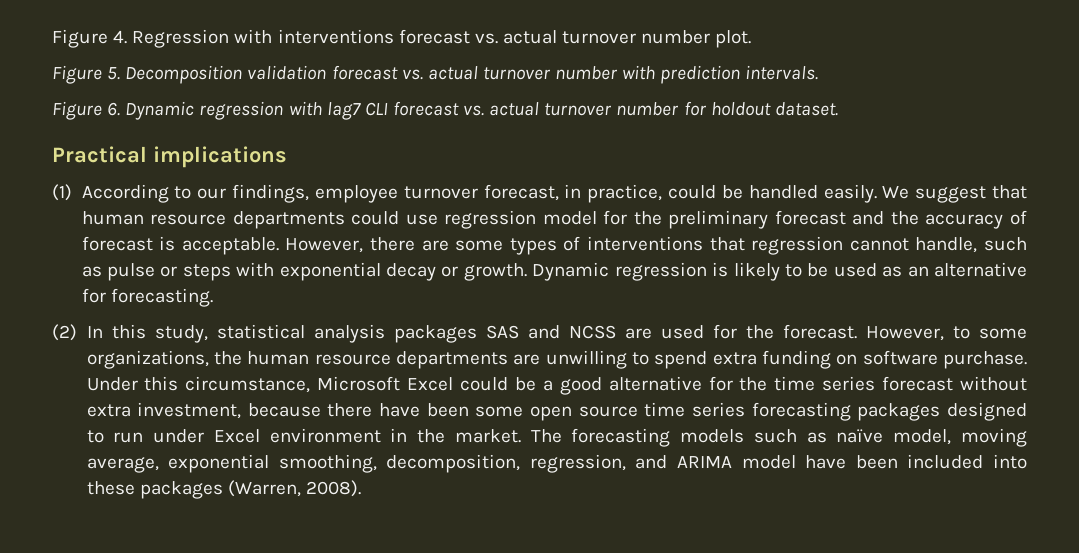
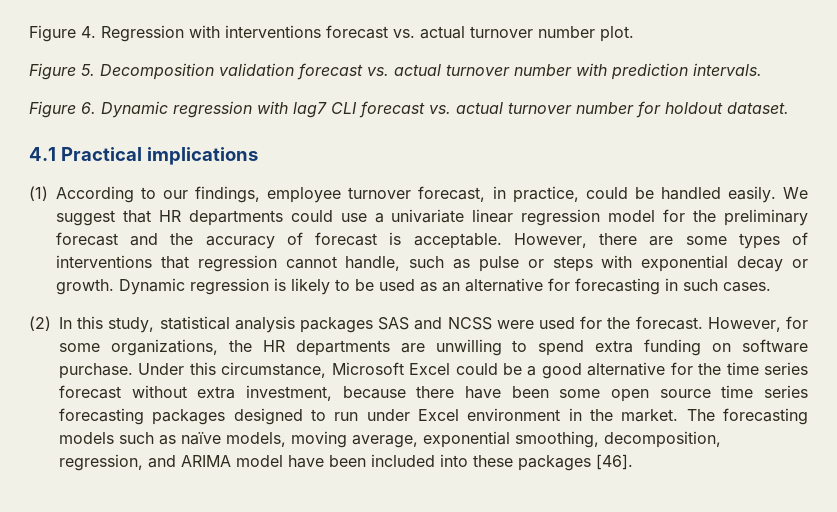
- Practical implications
+ 4.1 Practical implications
- We suggest that human resource departments could use regression model for the preliminary forecast and the accuracy of forecast is acceptable.
+ We suggest that HR departments could use a univariate linear regression model for the preliminary forecast and the accuracy of forecast is acceptable.
- Dynamic regression is likely to be used as an alternative for forecasting.
+ Dynamic regression is likely to be used as an alternative for forecasting in such cases.
- (2) In this study, statistical analysis packages SAS and NCSS are used for the forecast.
+ (2) In this study, statistical analysis packages SAS and NCSS were used for the forecast.
- However, to some organizations, the human resource departments are unwilling to spend extra funding on software purchase.
+ However, for some organizations, the HR departments are unwilling to spend extra funding on software purchase.
- The forecasting models such as naïve model, moving average, exponential smoothing, decomposition, regression, and ARIMA model have been included into these packages (Warren, 2008).
+ The forecasting models such as naïve models, moving average, exponential smoothing, decomposition, regression, and ARIMA model have been included into these packages [46].

